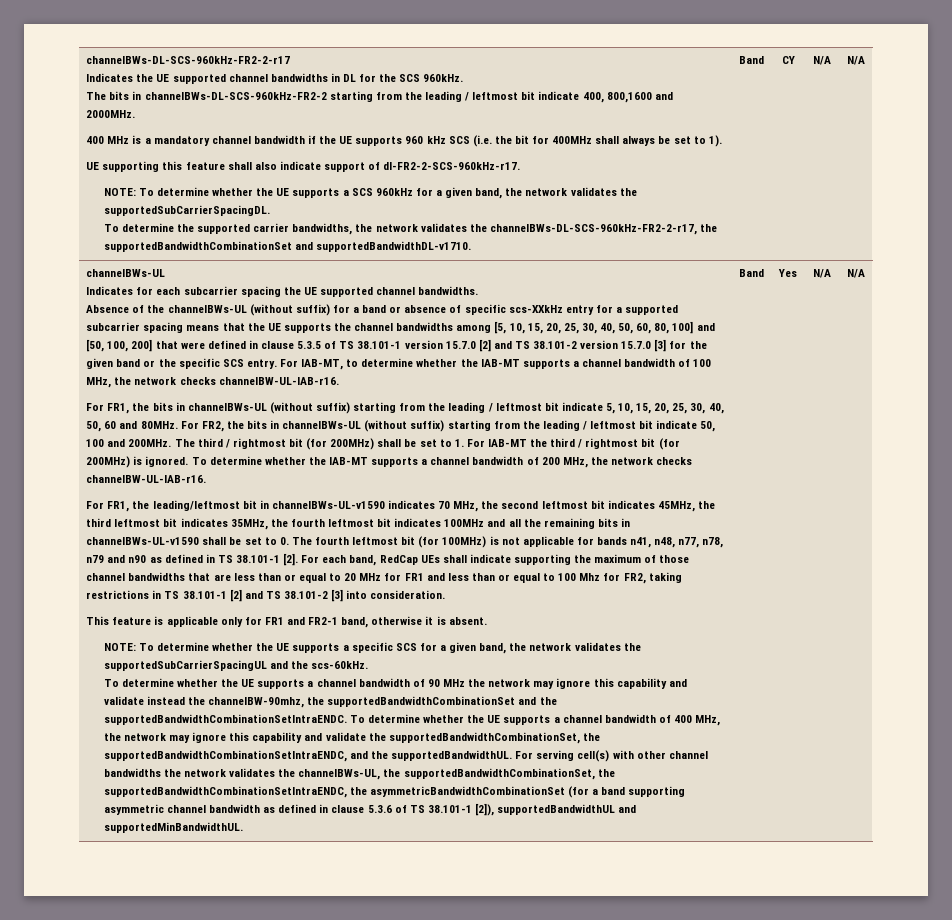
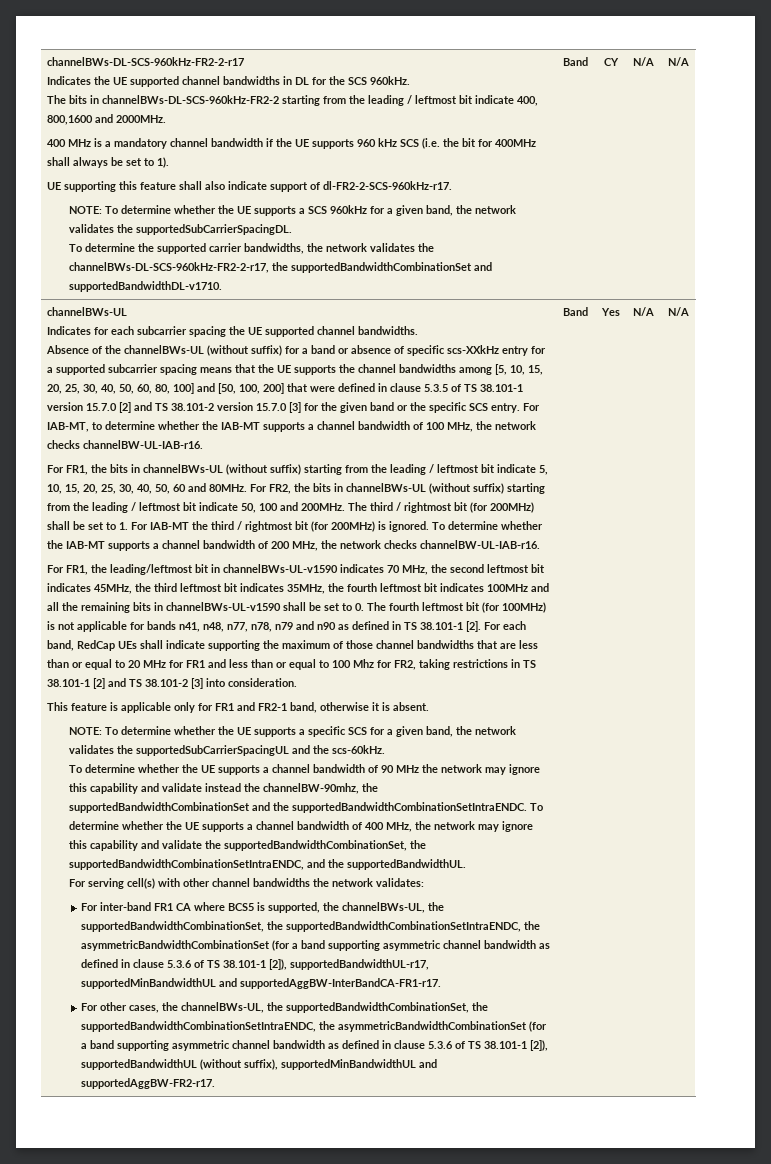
- To determine whether the UE supports a channel bandwidth of 400 MHz, the network may ignore this capability and validate the supportedBandwidthCombinationSet, the supportedBandwidthCombinationSetIntraENDC, and the supportedBandwidthUL. For serving cell(s) with other channel bandwidths the network validates the channelBWs-UL, the supportedBandwidthCombinationSet, the supportedBandwidthCombinationSetIntraENDC, the asymmetricBandwidthCombinationSet (for a band supporting asymmetric channel bandwidth as defined in clause 5.3.6 of TS 38.101-1 [2]), supportedBandwidthUL and supportedMinBandwidthUL.
+ To determine whether the UE supports a channel bandwidth of 400 MHz, the network may ignore this capability and validate the supportedBandwidthCombinationSet, the supportedBandwidthCombinationSetIntraENDC, and the supportedBandwidthUL.
+ For serving cell(s) with other channel bandwidths the network validates:
+ For inter-band FR1 CA where BCS5 is supported, the channelBWs-UL, the supportedBandwidthCombinationSet, the supportedBandwidthCombinationSetIntraENDC, the asymmetricBandwidthCombinationSet (for a band supporting asymmetric channel bandwidth as defined in clause 5.3.6 of TS 38.101-1 [2]), supportedBandwidthUL-r17, supportedMinBandwidthUL and supportedAggBW-InterBandCA-FR1-r17.
+ For other cases, the channelBWs-UL, the supportedBandwidthCombinationSet, the supportedBandwidthCombinationSetIntraENDC, the asymmetricBandwidthCombinationSet (for a band supporting asymmetric channel bandwidth as defined in clause 5.3.6 of TS 38.101-1 [2]), supportedBandwidthUL (without suffix), supportedMinBandwidthUL and supportedAggBW-FR2-r17.

